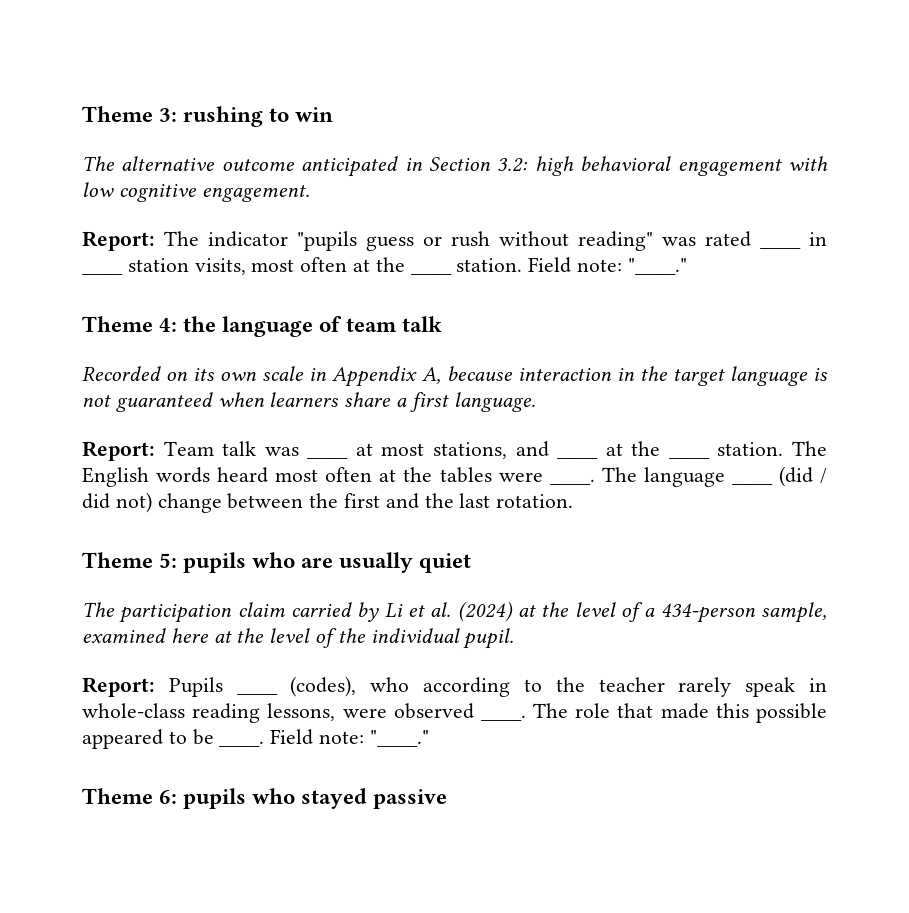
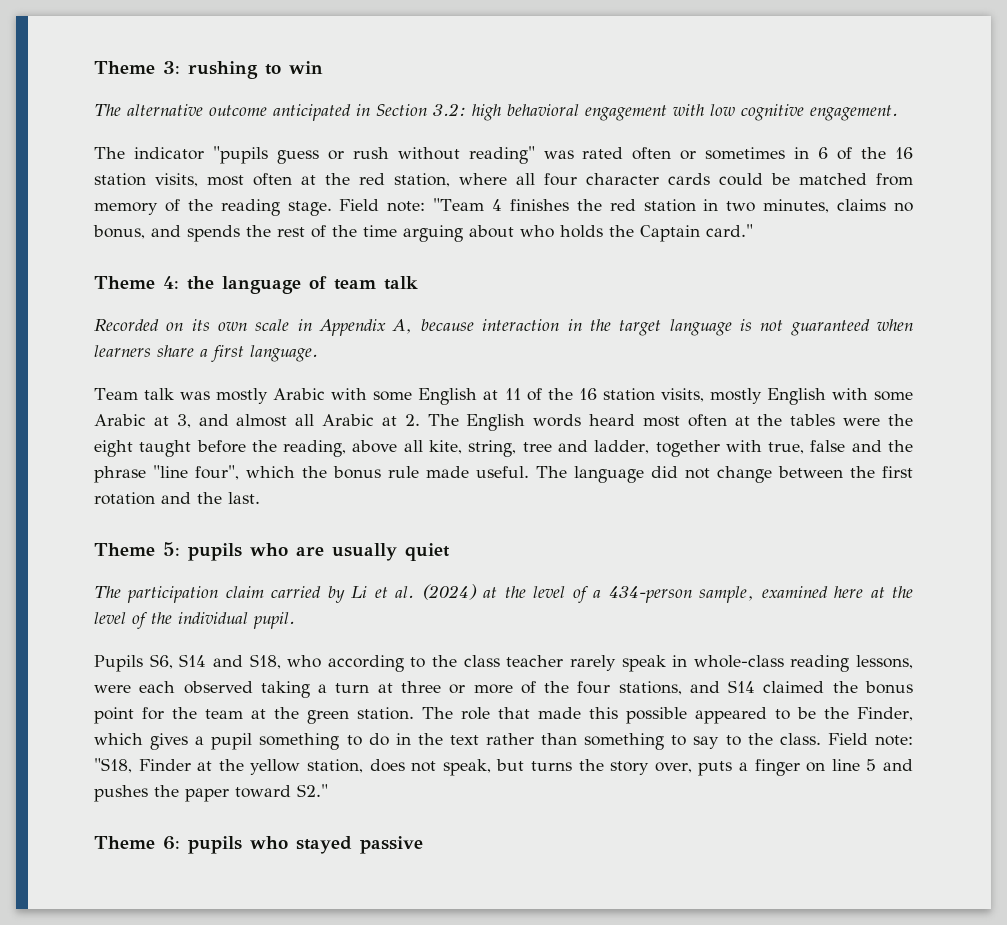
- Report: The indicator "pupils guess or rush without reading" was rated ____ in ____ station visits, most often at the ____ station. Field note: "____."
+ The indicator "pupils guess or rush without reading" was rated often or sometimes in 6 of the 16 station visits, most often at the red station, where all four character cards could be matched from memory of the reading stage. Field note: "Team 4 finishes the red station in two minutes, claims no bonus, and spends the rest of the time arguing about who holds the Captain card."
- Report: Team talk was ____ at most stations, and ____ at the ____ station. The English words heard most often at the tables were ____. The language ____ (did / did not) change between the first and the last rotation.
+ Team talk was mostly Arabic with some English at 11 of the 16 station visits, mostly English with some Arabic at 3, and almost all Arabic at 2. The English words heard most often at the tables were the eight taught before the reading, above all kite, string, tree and ladder, together with true, false and the phrase "line four", which the bonus rule made useful. The language did not change between the first rotation and the last.
- Report: Pupils ____ (codes), who according to the teacher rarely speak in whole-class reading lessons, were observed ____.
+ Pupils S6, S14 and S18, who according to the class teacher rarely speak in whole-class reading lessons, were each observed taking a turn at three or more of the four stations, and S14 claimed the bonus point for the team at the green station.
- The role that made this possible appeared to be ____. Field note: "____."
+ The role that made this possible appeared to be the Finder, which gives a pupil something to do in the text rather than something to say to the class. Field note: "S18, Finder at the yellow station, does not speak, but turns the story over, puts a finger on line 5 and pushes the paper toward S2."

